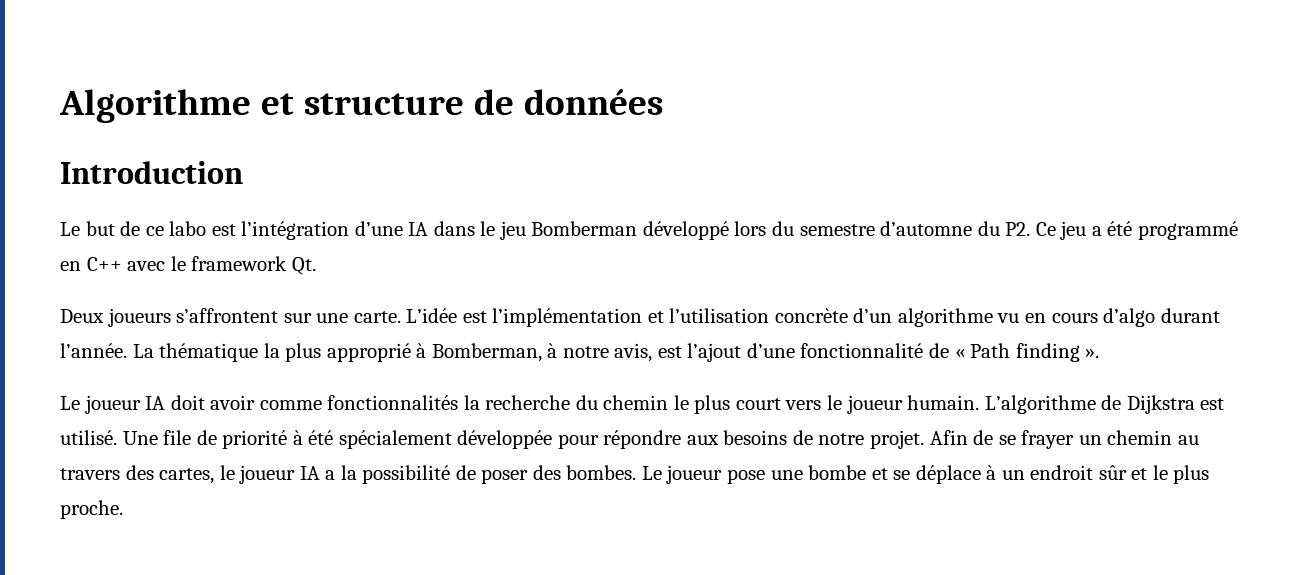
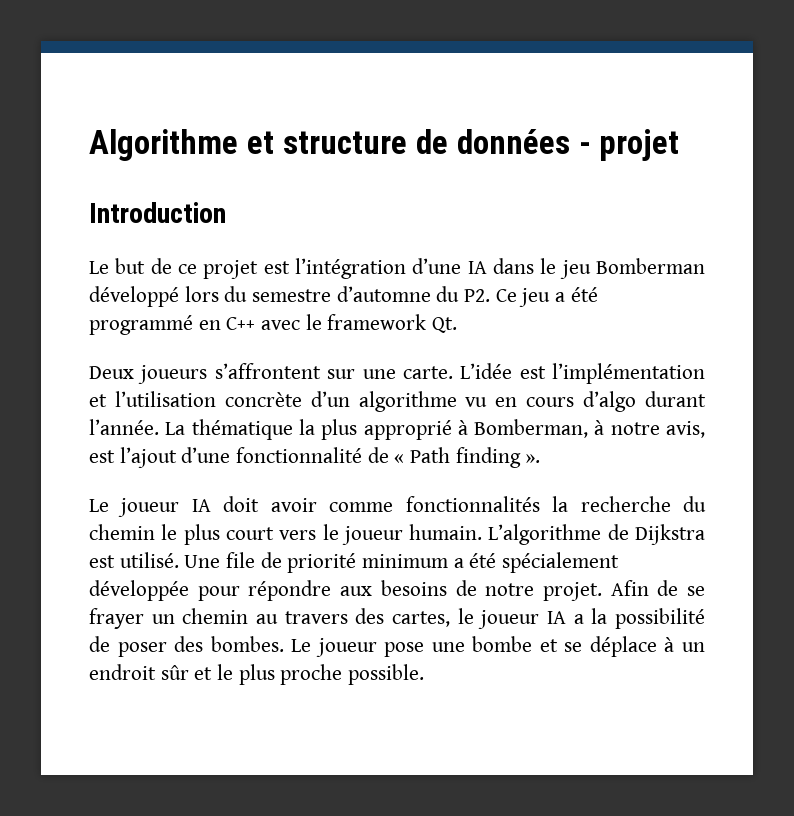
- Algorithme et structure de données
+ Algorithme et structure de données - projet
- Le but de ce labo est l’intégration d’une IA dans le jeu Bomberman développé lors du semestre d’automne du P2. Ce jeu a été programmé en C++ avec le framework Qt.
+ Le but de ce projet est l’intégration d’une IA dans le jeu Bomberman développé lors du semestre d’automne du P2. Ce jeu a été programmé en C++ avec le framework Qt.
- Une file de priorité à été spécialement développée pour répondre aux besoins de notre projet.
+ Une file de priorité minimum a été spécialement développée pour répondre aux besoins de notre projet.
- Le joueur pose une bombe et se déplace à un endroit sûr et le plus proche.
+ Le joueur pose une bombe et se déplace à un endroit sûr et le plus proche possible.

